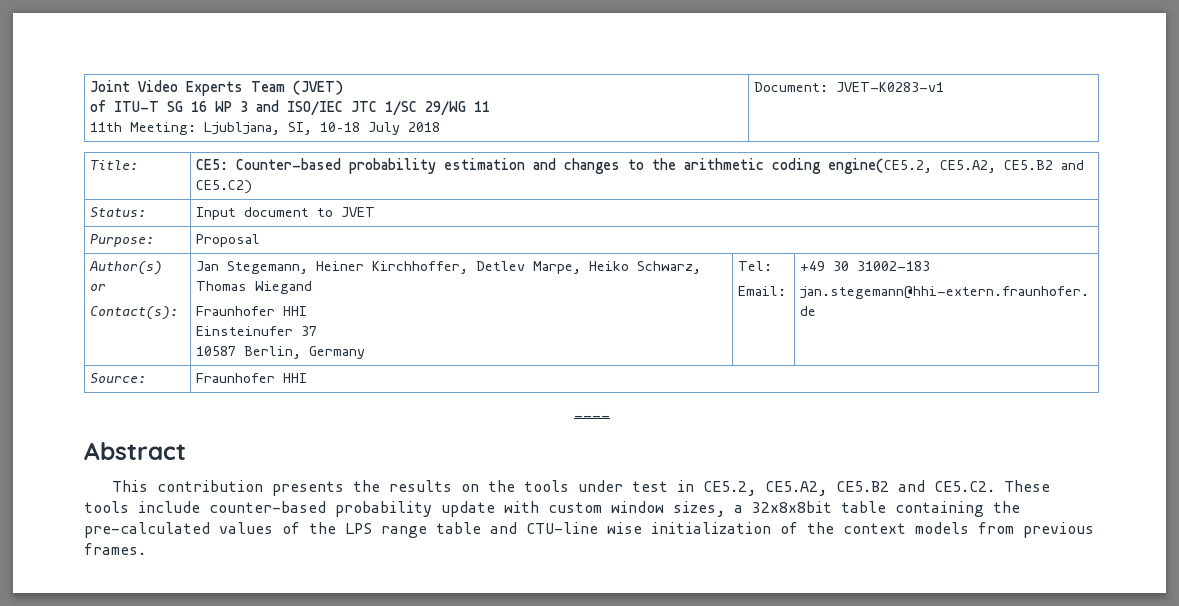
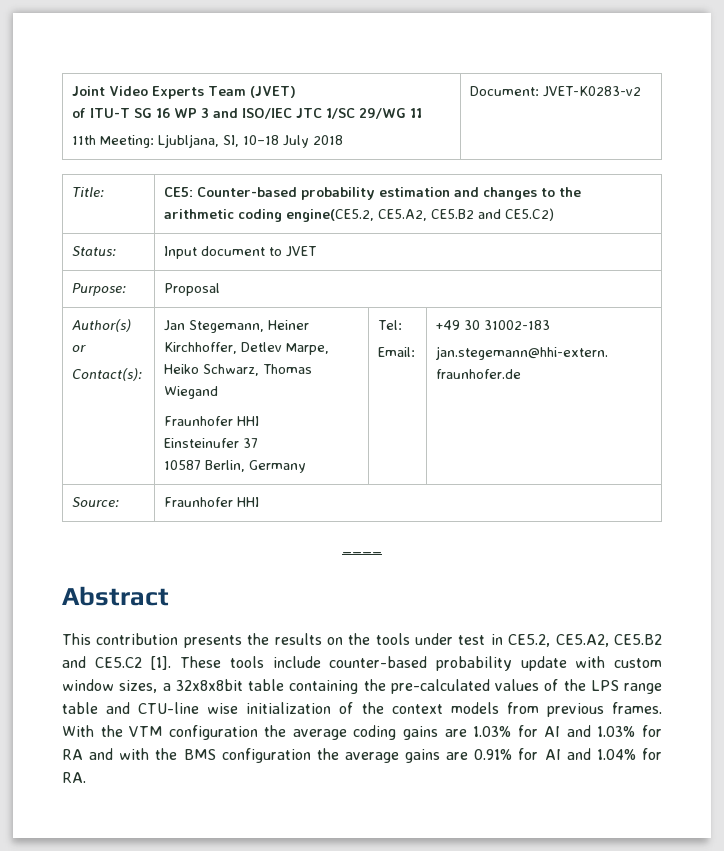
  Joint Video Experts Team (JVET)
  of ITU-T SG 16 WP 3 and ISO/IEC JTC 1/SC 29/WG 11
- 11th Meeting: Ljubljana, SI, 10–18 July 2018 | Document: JVET-K0283-v1
+ 11th Meeting: Ljubljana, SI, 10–18 July 2018 | Document: JVET-K0283-v2
- This contribution presents the results on the tools under test in CE5.2, CE5.A2, CE5.B2 and CE5.C2. These tools include counter-based probability update with custom window sizes, a 32x8x8bit table containing the pre-calculated values of the LPS range table and CTU-line wise initialization of the context models from previous frames.
+ This contribution presents the results on the tools under test in CE5.2, CE5.A2, CE5.B2 and CE5.C2 [1]. These tools include counter-based probability update with custom window sizes, a 32x8x8bit table containing the pre-calculated values of the LPS range table and CTU-line wise initialization of the context models from previous frames.
+ With the VTM configuration the average coding gains are 1.03% for AI and 1.03% for RA and with the BMS configuration the average gains are 0.91% for AI and 1.04% for RA.

